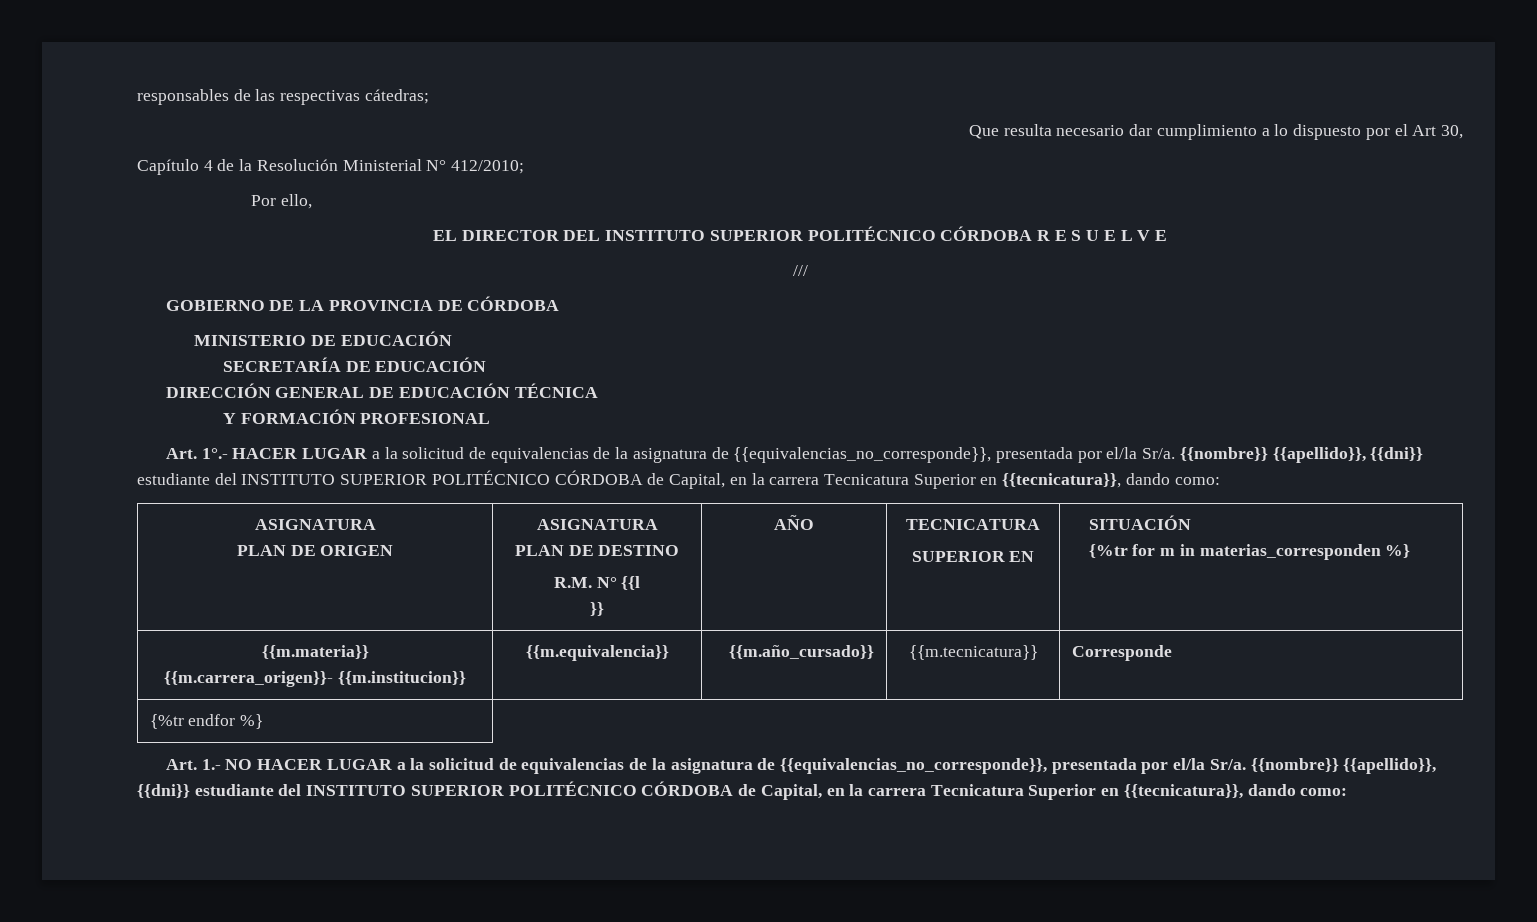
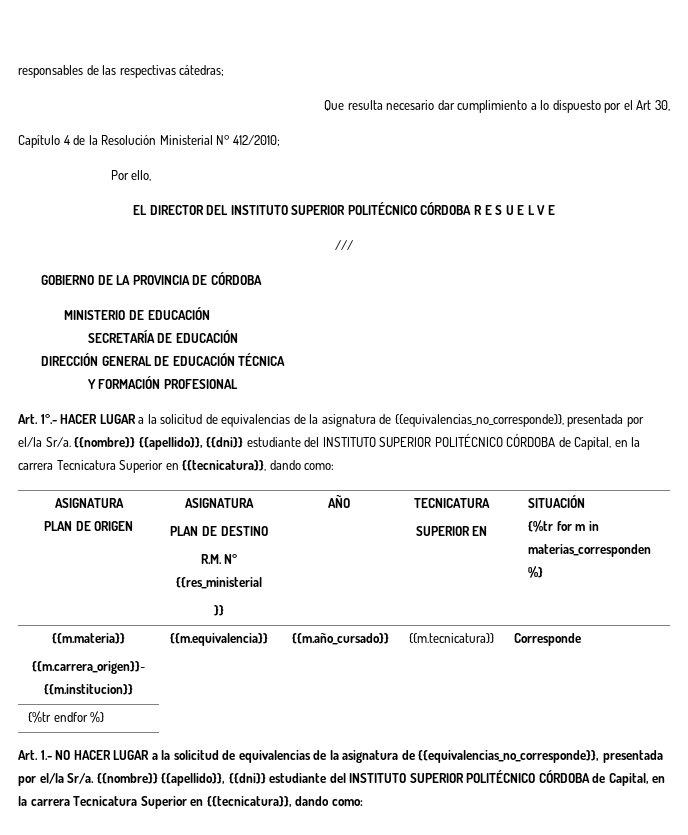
  Art. 1°.- HACER LUGAR a la solicitud de equivalencias de la asignatura de {{equivalencias_no_corresponde}}, presentada por el/la Sr/a. {{nombre}} {{apellido}}, {{dni}} estudiante del INSTITUTO SUPERIOR POLITÉCNICO CÓRDOBA de Capital, en la carrera Tecnicatura Superior en {{tecnicatura}}, dando como:
  ASIGNATURA
  PLAN DE ORIGEN | ASIGNATURA
  PLAN DE DESTINO
- R.M. N° {{l
+ R.M. N° {{res_ministerial

